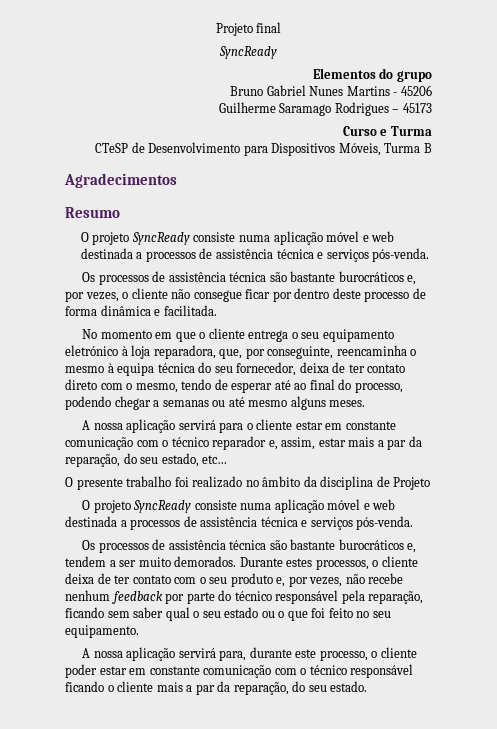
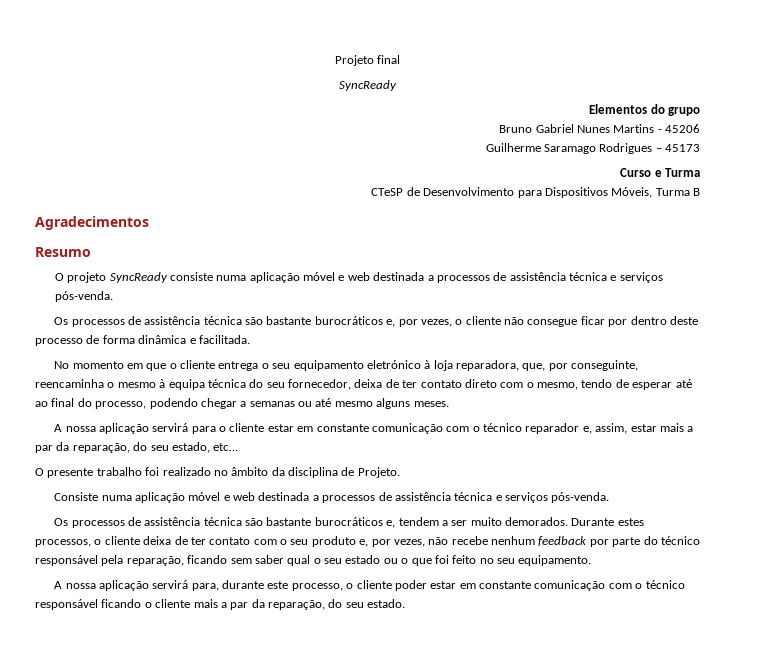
- O presente trabalho foi realizado no âmbito da disciplina de Projeto
- O projeto SyncReady consiste numa aplicação móvel e web destinada a processos de assistência técnica e serviços pós-venda.
+ O presente trabalho foi realizado no âmbito da disciplina de Projeto.
+ Consiste numa aplicação móvel e web destinada a processos de assistência técnica e serviços pós-venda.

